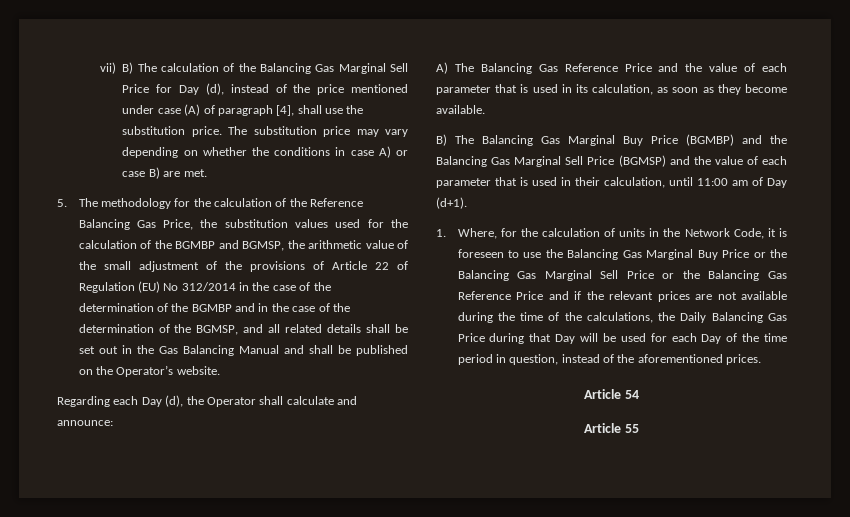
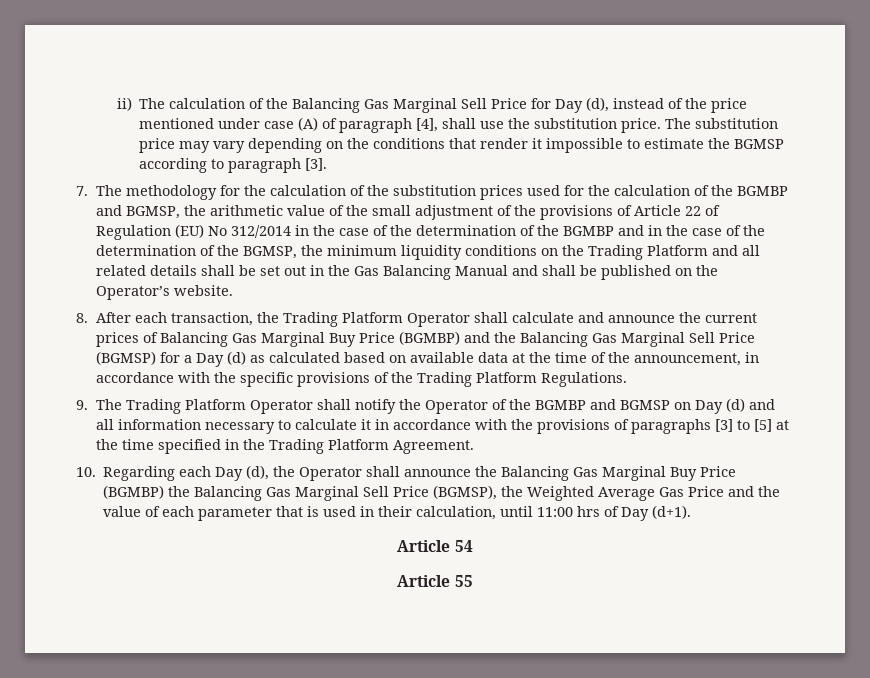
- vii) B) The calculation of the Balancing Gas Marginal Sell Price for Day (d), instead of the price mentioned under case (A) of paragraph [4], shall use the substitution price.
+ ii) The calculation of the Balancing Gas Marginal Sell Price for Day (d), instead of the price mentioned under case (A) of paragraph [4], shall use the substitution price.
- The substitution price may vary depending on whether the conditions in case A) or case B) are met.
- 5. The methodology for the calculation of the Reference Balancing Gas Price, the substitution values used for the calculation of the BGMBP and BGMSP, the arithmetic value of the small adjustment of the provisions of Article 22 of Regulation (EU) No 312/2014 in the case of the determination of the BGMBP and in the case of the determination of the BGMSP, and all related details shall be set out in the Gas Balancing Manual and shall be published on the Operator’s website.
+ The substitution price may vary depending on the conditions that render it impossible to estimate the BGMSP according to paragraph [3].
+ 7. The methodology for the calculation of the substitution prices used for the calculation of the BGMBP and BGMSP, the arithmetic value of the small adjustment of the provisions of Article 22 of Regulation (EU) No 312/2014 in the case of the determination of the BGMBP and in the case of the determination of the BGMSP, the minimum liquidity conditions on the Trading Platform and all related details shall be set out in the Gas Balancing Manual and shall be published on the Operator’s website.
- Regarding each Day (d), the Operator shall calculate and announce:
- Α) The Balancing Gas Reference Price and the value of each parameter that is used in its calculation, as soon as they become available.
- B) The Balancing Gas Marginal Buy Price (BGMBP) and the Balancing Gas Marginal Sell Price (BGMSP) and the value of each parameter that is used in their calculation, until 11:00 am of Day (d+1).
+ 8. After each transaction, the Trading Platform Operator shall calculate and announce the current prices of Balancing Gas Marginal Buy Price (BGMBP) and the Balancing Gas Marginal Sell Price (BGMSP) for a Day (d) as calculated based on available data at the time of the announcement, in accordance with the specific provisions of the Trading Platform Regulations.
+ 9. The Trading Platform Operator shall notify the Operator of the BGMBP and BGMSP on Day (d) and all information necessary to calculate it in accordance with the provisions of paragraphs [3] to [5] at the time specified in the Trading Platform Agreement.
+ 10. Regarding each Day (d), the Operator shall announce the Balancing Gas Marginal Buy Price (BGMBP) the Balancing Gas Marginal Sell Price (BGMSP), the Weighted Average Gas Price and the value of each parameter that is used in their calculation, until 11:00 hrs of Day (d+1).
- 1. Where, for the calculation of units in the Network Code, it is foreseen to use the Balancing Gas Marginal Buy Price or the Balancing Gas Marginal Sell Price or the Balancing Gas Reference Price and if the relevant prices are not available during the time of the calculations, the Daily Balancing Gas Price during that Day will be used for each Day of the time period in question, instead of the aforementioned prices.

